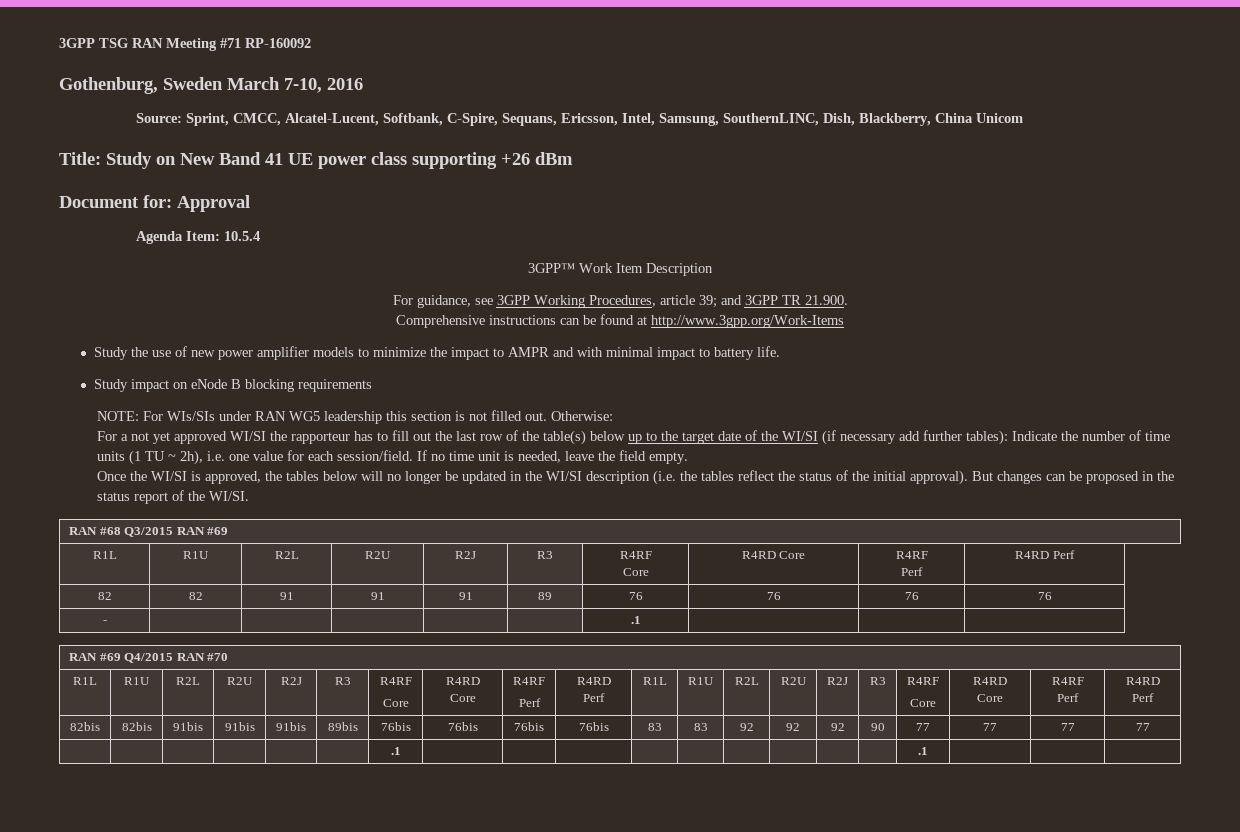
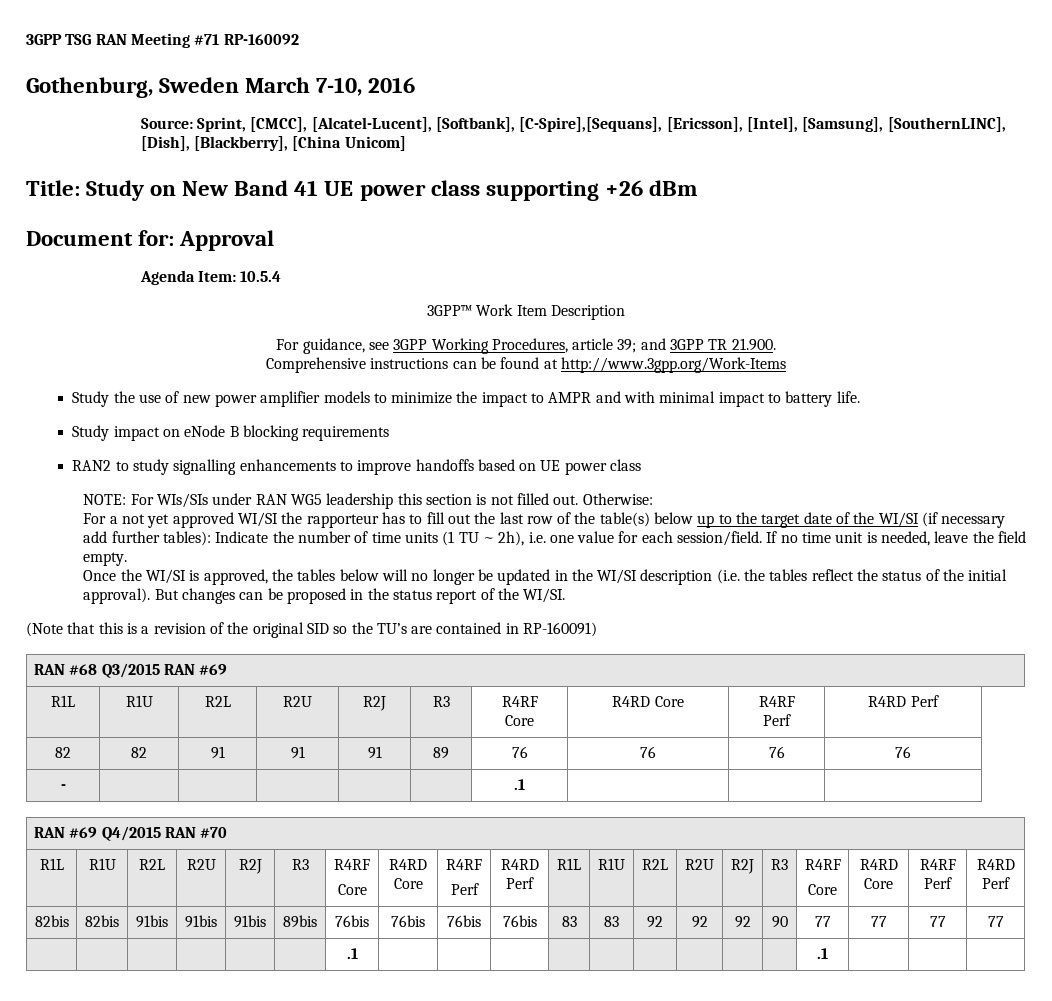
- Source: Sprint, CMCC, Alcatel-Lucent, Softbank, C-Spire, Sequans, Ericsson, Intel, Samsung, SouthernLINC, Dish, Blackberry, China Unicom
+ Source: Sprint, [CMCC], [Alcatel-Lucent], [Softbank], [C-Spire],[Sequans], [Ericsson], [Intel], [Samsung], [SouthernLINC], [Dish], [Blackberry], [China Unicom]
+ RAN2 to study signalling enhancements to improve handoffs based on UE power class
+ (Note that this is a revision of the original SID so the TU’s are contained in RP-160091)

